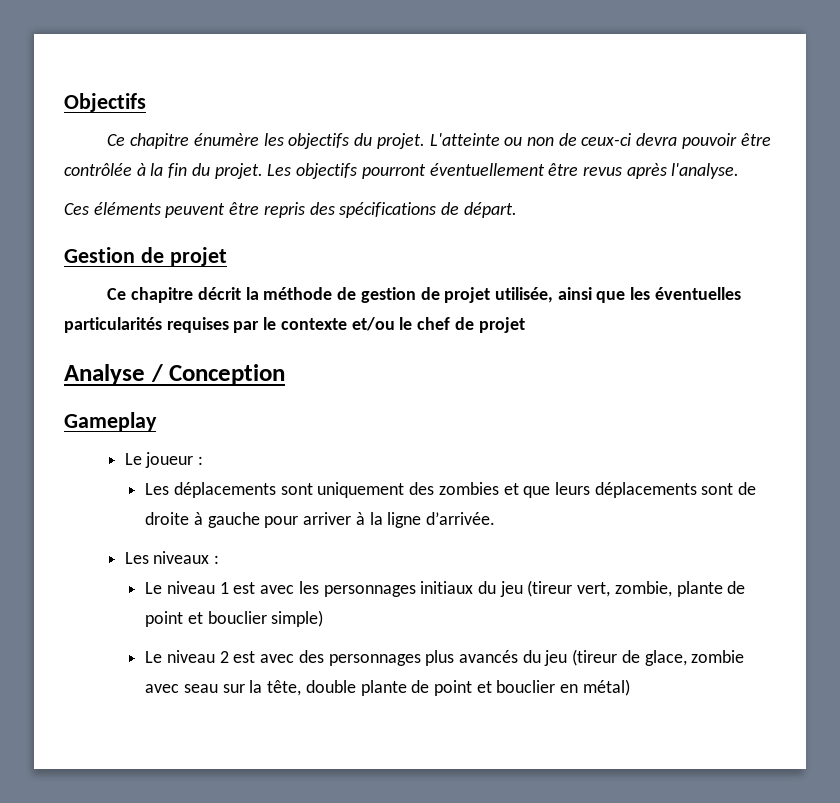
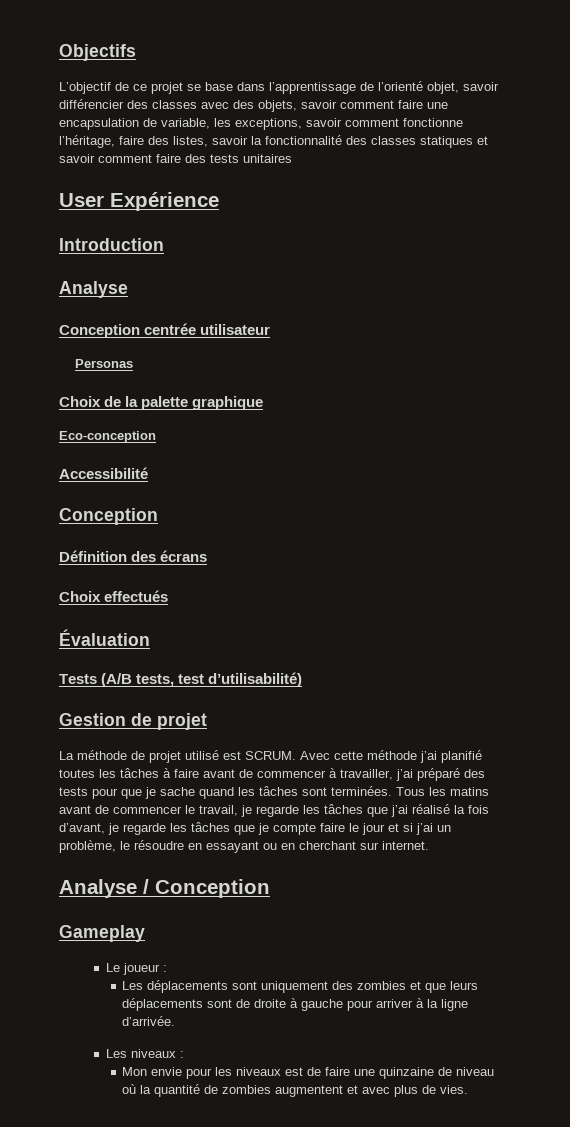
- Ce chapitre énumère les objectifs du projet. L'atteinte ou non de ceux-ci devra pouvoir être contrôlée à la fin du projet. Les objectifs pourront éventuellement être revus après l'analyse.
- Ces éléments peuvent être repris des spécifications de départ.
+ L’objectif de ce projet se base dans l’apprentissage de l’orienté objet, savoir différencier des classes avec des objets, savoir comment faire une encapsulation de variable, les exceptions, savoir comment fonctionne l’héritage, faire des listes, savoir la fonctionnalité des classes statiques et savoir comment faire des tests unitaires
+ User Expérience
+ Introduction
+ Analyse
+ Conception centrée utilisateur
+ Personas
+ Choix de la palette graphique
+ Eco-conception
+ Accessibilité
+ Conception
+ Définition des écrans
+ Choix effectués
+ Évaluation
+ Tests (A/B tests, test d’utilisabilité)
  Gestion de projet
- Ce chapitre décrit la méthode de gestion de projet utilisée, ainsi que les éventuelles particularités requises par le contexte et/ou le chef de projet
+ La méthode de projet utilisé est SCRUM. Avec cette méthode j’ai planifié toutes les tâches à faire avant de commencer à travailler, j’ai préparé des tests pour que je sache quand les tâches sont terminées. Tous les matins avant de commencer le travail, je regarde les tâches que j’ai réalisé la fois d’avant, je regarde les tâches que je compte faire le jour et si j’ai un problème, le résoudre en essayant ou en cherchant sur internet.
- Le niveau 1 est avec les personnages initiaux du jeu (tireur vert, zombie, plante de point et bouclier simple)
- Le niveau 2 est avec des personnages plus avancés du jeu (tireur de glace, zombie avec seau sur la tête, double plante de point et bouclier en métal)
+ Mon envie pour les niveaux est de faire une quinzaine de niveau où la quantité de zombies augmentent et avec plus de vies.

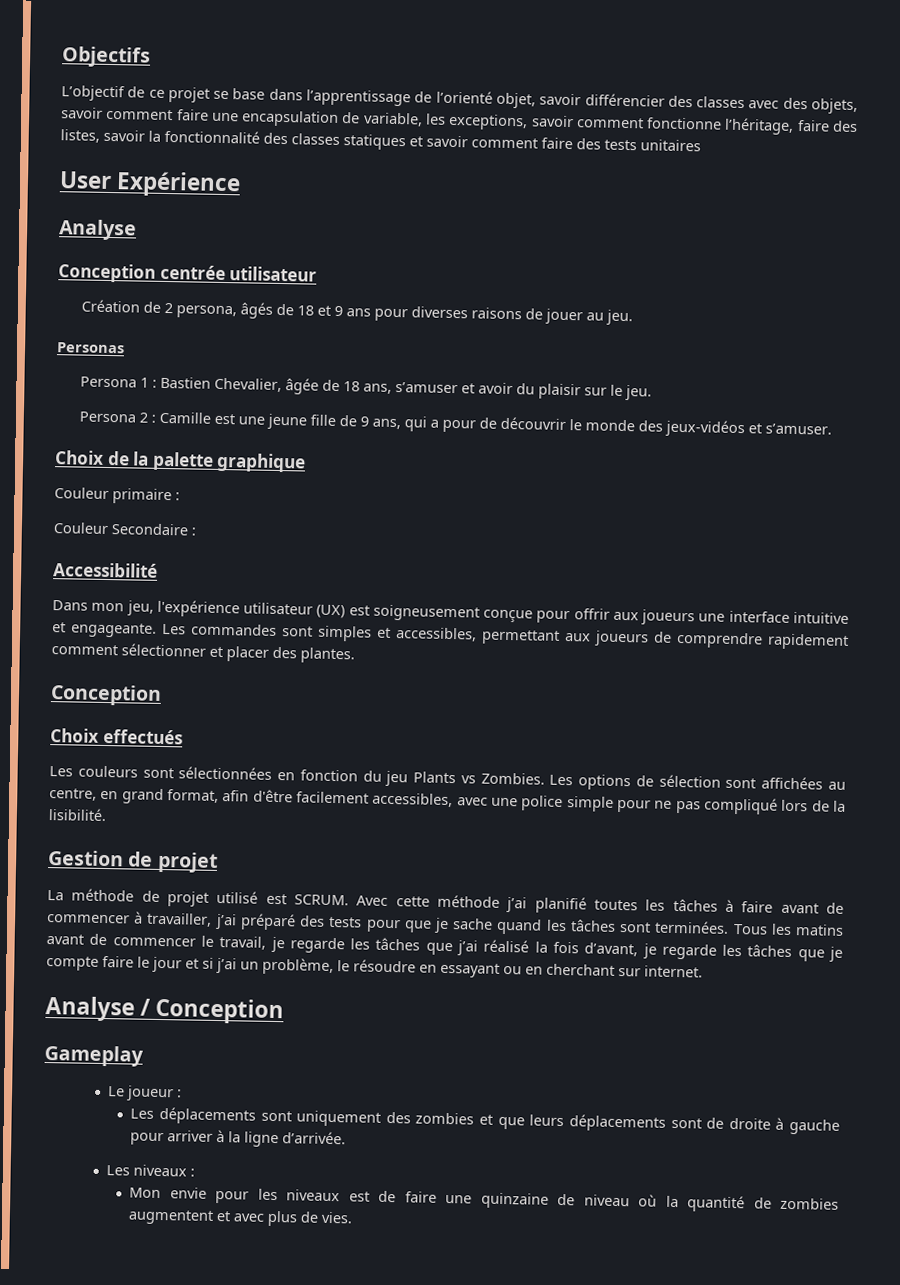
- Introduction
+ Création de 2 persona, âgés de 18 et 9 ans pour diverses raisons de jouer au jeu.
  Personas
+ Persona 1 : Bastien Chevalier, âgée de 18 ans, s’amuser et avoir du plaisir sur le jeu.
+ Persona 2 : Camille est une jeune fille de 9 ans, qui a pour de découvrir le monde des jeux-vidéos et s’amuser.
- Eco-conception
+ Couleur primaire :
+ Couleur Secondaire :
  Accessibilité
+ Dans mon jeu, l'expérience utilisateur (UX) est soigneusement conçue pour offrir aux joueurs une interface intuitive et engageante. Les commandes sont simples et accessibles, permettant aux joueurs de comprendre rapidement comment sélectionner et placer des plantes.
  Conception
- Définition des écrans
  Choix effectués
- Évaluation
- Tests (A/B tests, test d’utilisabilité)
+ Les couleurs sont sélectionnées en fonction du jeu Plants vs Zombies. Les options de sélection sont affichées au centre, en grand format, afin d'être facilement accessibles, avec une police simple pour ne pas compliqué lors de la lisibilité.

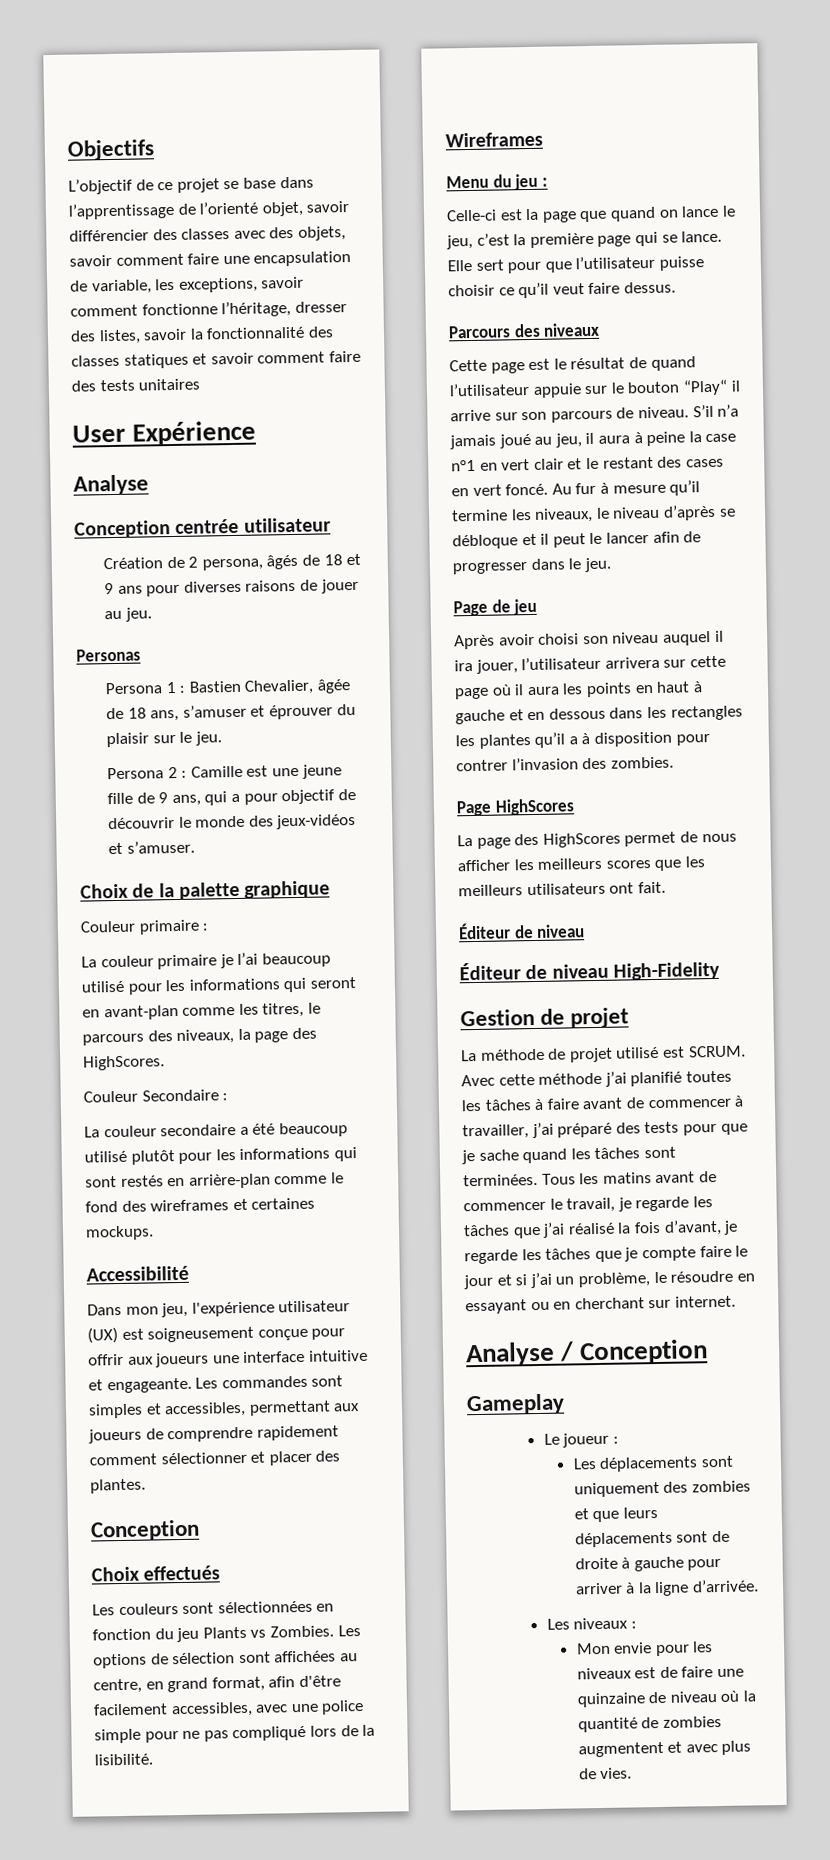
- L’objectif de ce projet se base dans l’apprentissage de l’orienté objet, savoir différencier des classes avec des objets, savoir comment faire une encapsulation de variable, les exceptions, savoir comment fonctionne l’héritage, faire des listes, savoir la fonctionnalité des classes statiques et savoir comment faire des tests unitaires
+ L’objectif de ce projet se base dans l’apprentissage de l’orienté objet, savoir différencier des classes avec des objets, savoir comment faire une encapsulation de variable, les exceptions, savoir comment fonctionne l’héritage, dresser des listes, savoir la fonctionnalité des classes statiques et savoir comment faire des tests unitaires
- Persona 1 : Bastien Chevalier, âgée de 18 ans, s’amuser et avoir du plaisir sur le jeu.
+ Persona 1 : Bastien Chevalier, âgée de 18 ans, s’amuser et éprouver du plaisir sur le jeu.
- Persona 2 : Camille est une jeune fille de 9 ans, qui a pour de découvrir le monde des jeux-vidéos et s’amuser.
+ Persona 2 : Camille est une jeune fille de 9 ans, qui a pour objectif de découvrir le monde des jeux-vidéos et s’amuser.
+ La couleur primaire je l’ai beaucoup utilisé pour les informations qui seront en avant-plan comme les titres, le parcours des niveaux, la page des HighScores.
  Couleur Secondaire :
+ La couleur secondaire a été beaucoup utilisé plutôt pour les informations qui sont restés en arrière-plan comme le fond des wireframes et certaines mockups.
+ Wireframes
+ Menu du jeu :
+ Celle-ci est la page que quand on lance le jeu, c’est la première page qui se lance. Elle sert pour que l’utilisateur puisse choisir ce qu’il veut faire dessus.
+ Parcours des niveaux
+ Cette page est le résultat de quand l’utilisateur appuie sur le bouton “Play“ il arrive sur son parcours de niveau. S’il n’a jamais joué au jeu, il aura à peine la case n°1 en vert clair et le restant des cases en vert foncé. Au fur à mesure qu’il termine les niveaux, le niveau d’après se débloque et il peut le lancer afin de progresser dans le jeu.
+ Page de jeu
+ Après avoir choisi son niveau auquel il ira jouer, l’utilisateur arrivera sur cette page où il aura les points en haut à gauche et en dessous dans les rectangles les plantes qu’il a à disposition pour contrer l’invasion des zombies.
+ Page HighScores
+ La page des HighScores permet de nous afficher les meilleurs scores que les meilleurs utilisateurs ont fait.
+ Éditeur de niveau
+ Éditeur de niveau High-Fidelity

